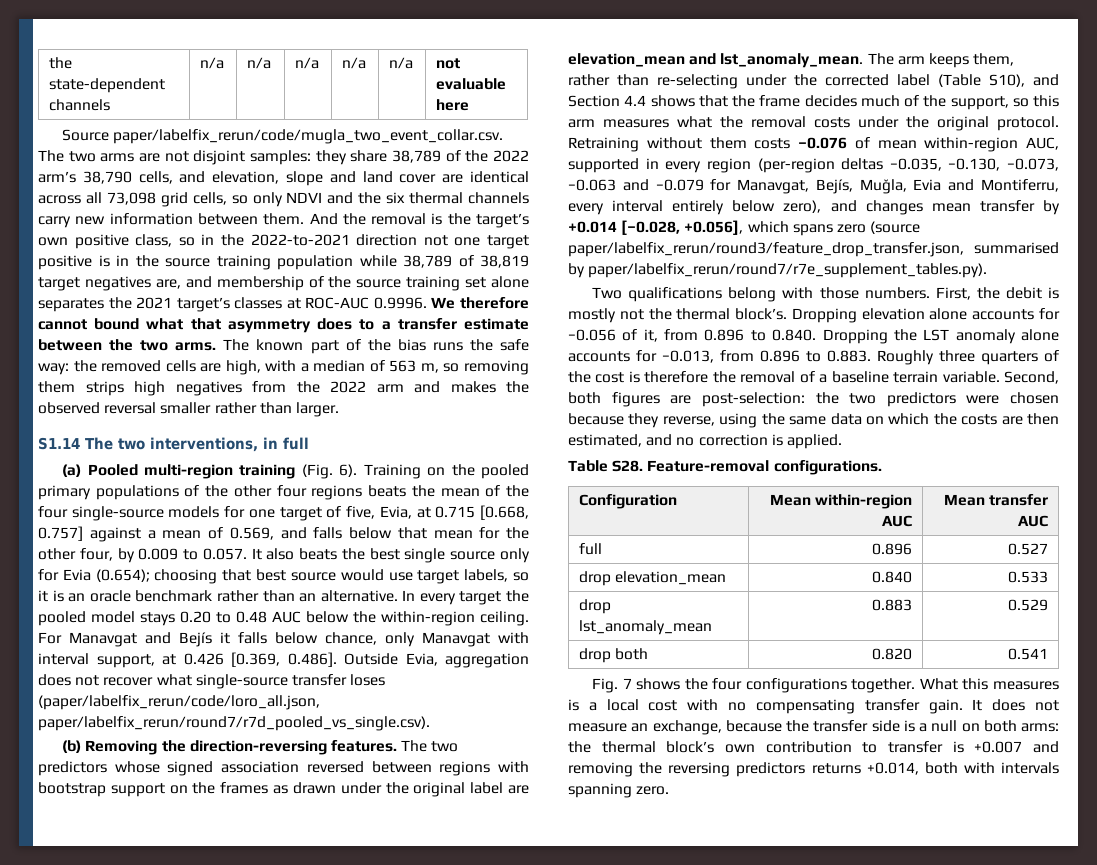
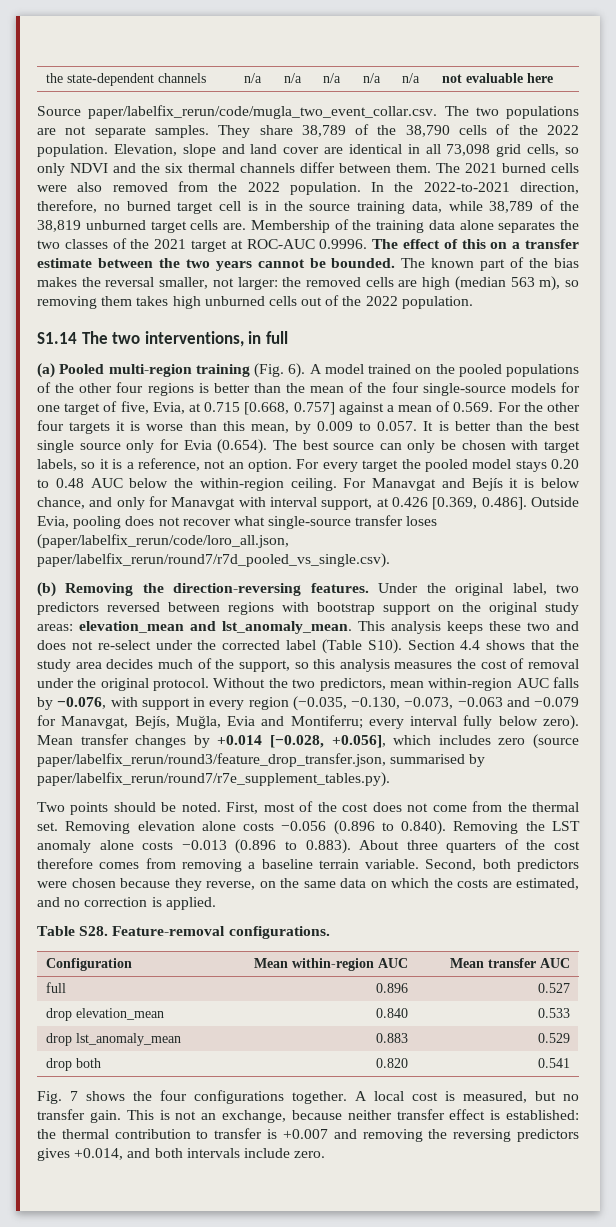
- Source paper/labelfix_rerun/code/mugla_two_event_collar.csv. The two arms are not disjoint samples: they share 38,789 of the 2022 arm’s 38,790 cells, and elevation, slope and land cover are identical across all 73,098 grid cells, so only NDVI and the six thermal channels carry new information between them. And the removal is the target’s own positive class, so in the 2022-to-2021 direction not one target positive is in the source training population while 38,789 of 38,819 target negatives are, and membership of the source training set alone separates the 2021 target’s classes at ROC-AUC 0.9996. We therefore cannot bound what that asymmetry does to a transfer estimate between the two arms.
+ Source paper/labelfix_rerun/code/mugla_two_event_collar.csv. The two populations are not separate samples. They share 38,789 of the 38,790 cells of the 2022 population. Elevation, slope and land cover are identical in all 73,098 grid cells, so only NDVI and the six thermal channels differ between them. The 2021 burned cells were also removed from the 2022 population. In the 2022-to-2021 direction, therefore, no burned target cell is in the source training data, while 38,789 of the 38,819 unburned target cells are. Membership of the training data alone separates the two classes of the 2021 target at ROC-AUC 0.9996. The effect of this on a transfer estimate between the two years cannot be bounded.
- The known part of the bias runs the safe way: the removed cells are high, with a median of 563 m, so removing them strips high negatives from the 2022 arm and makes the observed reversal smaller rather than larger.
+ The known part of the bias makes the reversal smaller, not larger: the removed cells are high (median 563 m), so removing them takes high unburned cells out of the 2022 population.
- Training on the pooled primary populations of the other four regions beats the mean of the four single-source models for one target of five, Evia, at 0.715 [0.668, 0.757] against a mean of 0.569, and falls below that mean for the other four, by 0.009 to 0.057. It also beats the best single source only for Evia (0.654); choosing that best source would use target labels, so it is an oracle benchmark rather than an alternative. In every target the pooled model stays 0.20 to 0.48 AUC below the within-region ceiling.
+ A model trained on the pooled populations of the other four regions is better than the mean of the four single-source models for one target of five, Evia, at 0.715 [0.668, 0.757] against a mean of 0.569. For the other four targets it is worse than this mean, by 0.009 to 0.057. It is better than the best single source only for Evia (0.654). The best source can only be chosen with target labels, so it is a reference, not an option. For every target the pooled model stays 0.20 to 0.48 AUC below the within-region ceiling.
- For Manavgat and Bejís it falls below chance, only Manavgat with interval support, at 0.426 [0.369, 0.486]. Outside Evia, aggregation does not recover what single-source transfer loses (paper/labelfix_rerun/code/loro_all.json, paper/labelfix_rerun/round7/r7d_pooled_vs_single.csv).
+ For Manavgat and Bejís it is below chance, and only for Manavgat with interval support, at 0.426 [0.369, 0.486]. Outside Evia, pooling does not recover what single-source transfer loses (paper/labelfix_rerun/code/loro_all.json, paper/labelfix_rerun/round7/r7d_pooled_vs_single.csv).
- The two predictors whose signed association reversed between regions with bootstrap support on the frames as drawn under the original label are elevation_mean and lst_anomaly_mean. The arm keeps them, rather than re-selecting under the corrected label (Table S10), and Section 4.4 shows that the frame decides much of the support, so this arm measures what the removal costs under the original protocol. Retraining without them costs −0.076 of mean within-region AUC, supported in every region (per-region deltas −0.035, −0.130, −0.073, −0.063 and −0.079 for Manavgat, Bejís, Muğla, Evia and Montiferru, every interval entirely below zero), and changes mean transfer by +0.014 [−0.028, +0.056], which spans zero (source paper/labelfix_rerun/round3/feature_drop_transfer.json, summarised by paper/labelfix_rerun/round7/r7e_supplement_tables.py).
+ Under the original label, two predictors reversed between regions with bootstrap support on the original study areas: elevation_mean and lst_anomaly_mean. This analysis keeps these two and does not re-select under the corrected label (Table S10). Section 4.4 shows that the study area decides much of the support, so this analysis measures the cost of removal under the original protocol. Without the two predictors, mean within-region AUC falls by −0.076, with support in every region (−0.035, −0.130, −0.073, −0.063 and −0.079 for Manavgat, Bejís, Muğla, Evia and Montiferru; every interval fully below zero). Mean transfer changes by +0.014 [−0.028, +0.056], which includes zero (source paper/labelfix_rerun/round3/feature_drop_transfer.json, summarised by paper/labelfix_rerun/round7/r7e_supplement_tables.py).
- Two qualifications belong with those numbers. First, the debit is mostly not the thermal block’s. Dropping elevation alone accounts for −0.056 of it, from 0.896 to 0.840. Dropping the LST anomaly alone accounts for −0.013, from 0.896 to 0.883. Roughly three quarters of the cost is therefore the removal of a baseline terrain variable.
+ Two points should be noted. First, most of the cost does not come from the thermal set. Removing elevation alone costs −0.056 (0.896 to 0.840). Removing the LST anomaly alone costs −0.013 (0.896 to 0.883). About three quarters of the cost therefore comes from removing a baseline terrain variable.
- Second, both figures are post-selection: the two predictors were chosen because they reverse, using the same data on which the costs are then estimated, and no correction is applied.
+ Second, both predictors were chosen because they reverse, on the same data on which the costs are estimated, and no correction is applied.
- What this measures is a local cost with no compensating transfer gain. It does not measure an exchange, because the transfer side is a null on both arms: the thermal block’s own contribution to transfer is +0.007 and removing the reversing predictors returns +0.014, both with intervals spanning zero.
+ A local cost is measured, but no transfer gain. This is not an exchange, because neither transfer effect is established: the thermal contribution to transfer is +0.007 and removing the reversing predictors gives +0.014, and both intervals include zero.

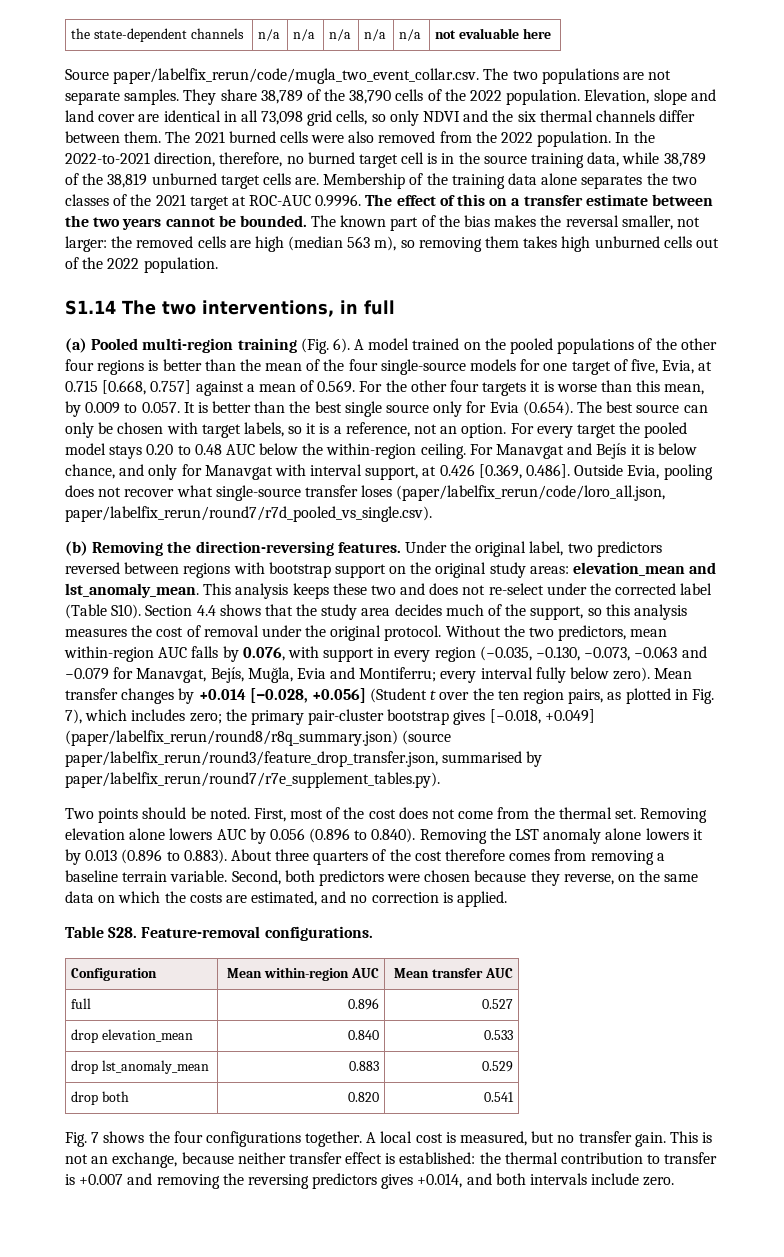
- Without the two predictors, mean within-region AUC falls by −0.076, with support in every region (−0.035, −0.130, −0.073, −0.063 and −0.079 for Manavgat, Bejís, Muğla, Evia and Montiferru; every interval fully below zero).
+ Without the two predictors, mean within-region AUC falls by 0.076, with support in every region (−0.035, −0.130, −0.073, −0.063 and −0.079 for Manavgat, Bejís, Muğla, Evia and Montiferru; every interval fully below zero).
- Mean transfer changes by +0.014 [−0.028, +0.056], which includes zero (source paper/labelfix_rerun/round3/feature_drop_transfer.json, summarised by paper/labelfix_rerun/round7/r7e_supplement_tables.py).
+ Mean transfer changes by +0.014 [−0.028, +0.056] (Student t over the ten region pairs, as plotted in Fig. 7), which includes zero; the primary pair-cluster bootstrap gives [−0.018, +0.049] (paper/labelfix_rerun/round8/r8q_summary.json) (source paper/labelfix_rerun/round3/feature_drop_transfer.json, summarised by paper/labelfix_rerun/round7/r7e_supplement_tables.py).
- Removing elevation alone costs −0.056 (0.896 to 0.840). Removing the LST anomaly alone costs −0.013 (0.896 to 0.883). About three quarters of the cost therefore comes from removing a baseline terrain variable.
+ Removing elevation alone lowers AUC by 0.056 (0.896 to 0.840). Removing the LST anomaly alone lowers it by 0.013 (0.896 to 0.883). About three quarters of the cost therefore comes from removing a baseline terrain variable.

